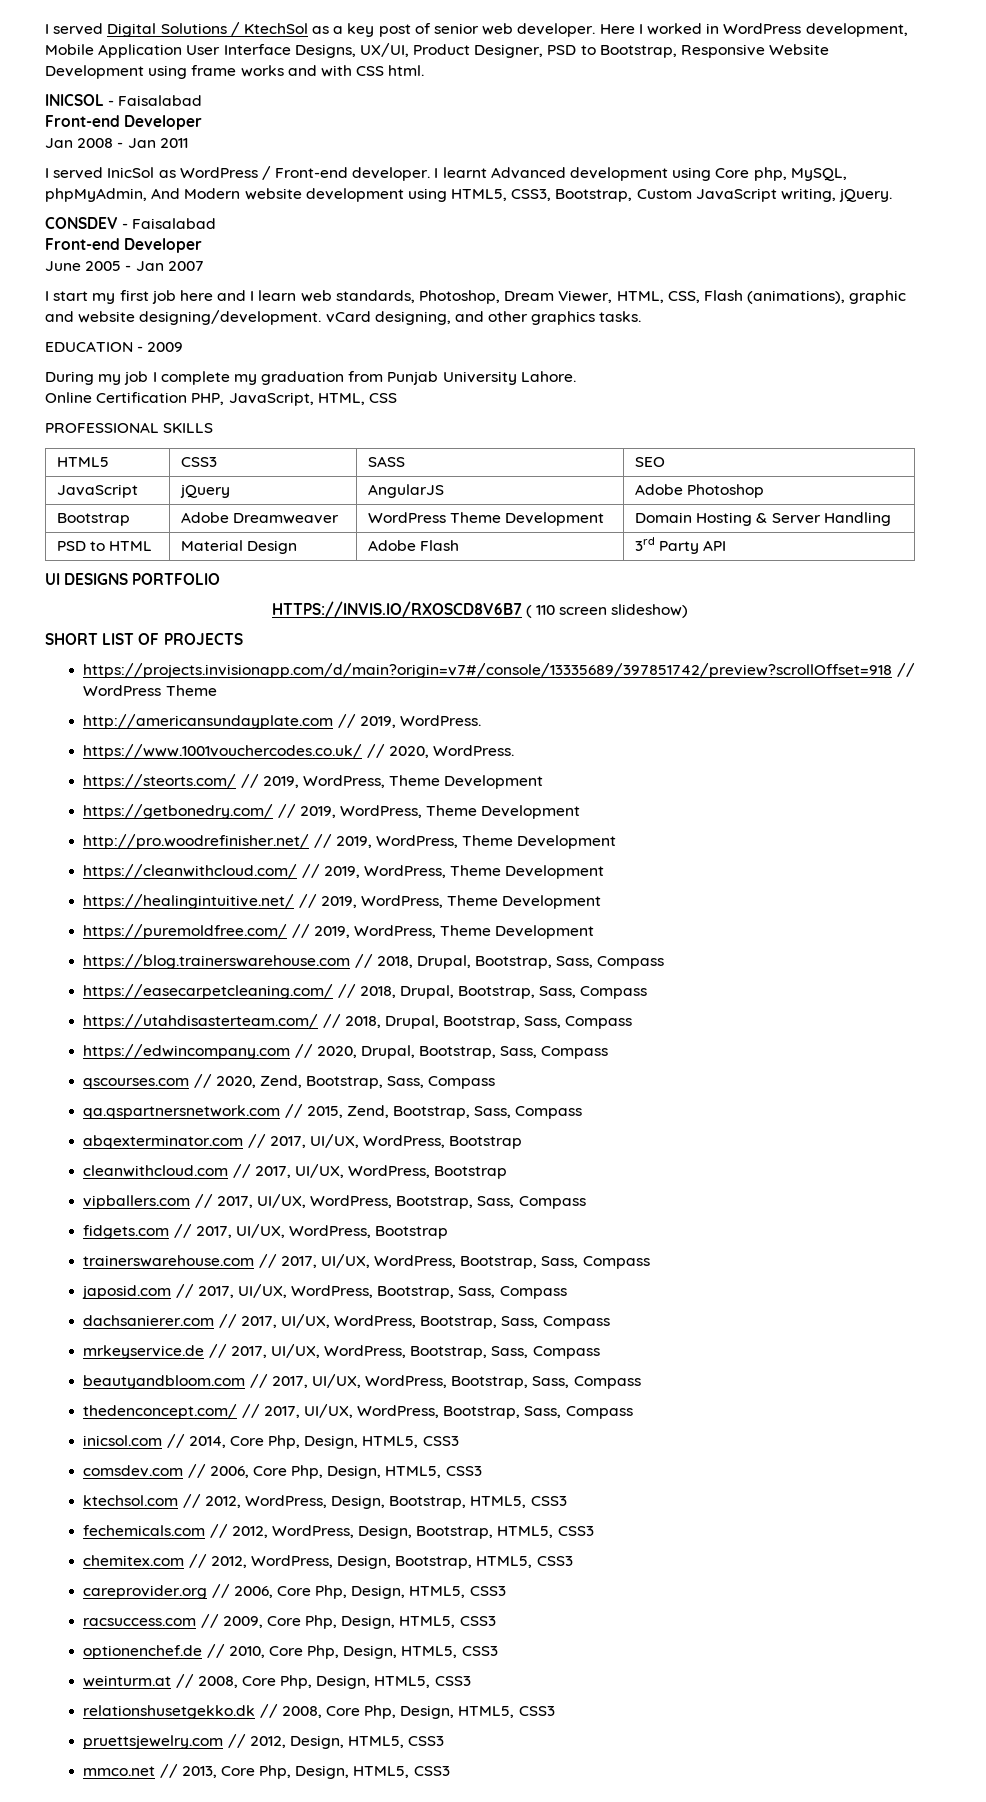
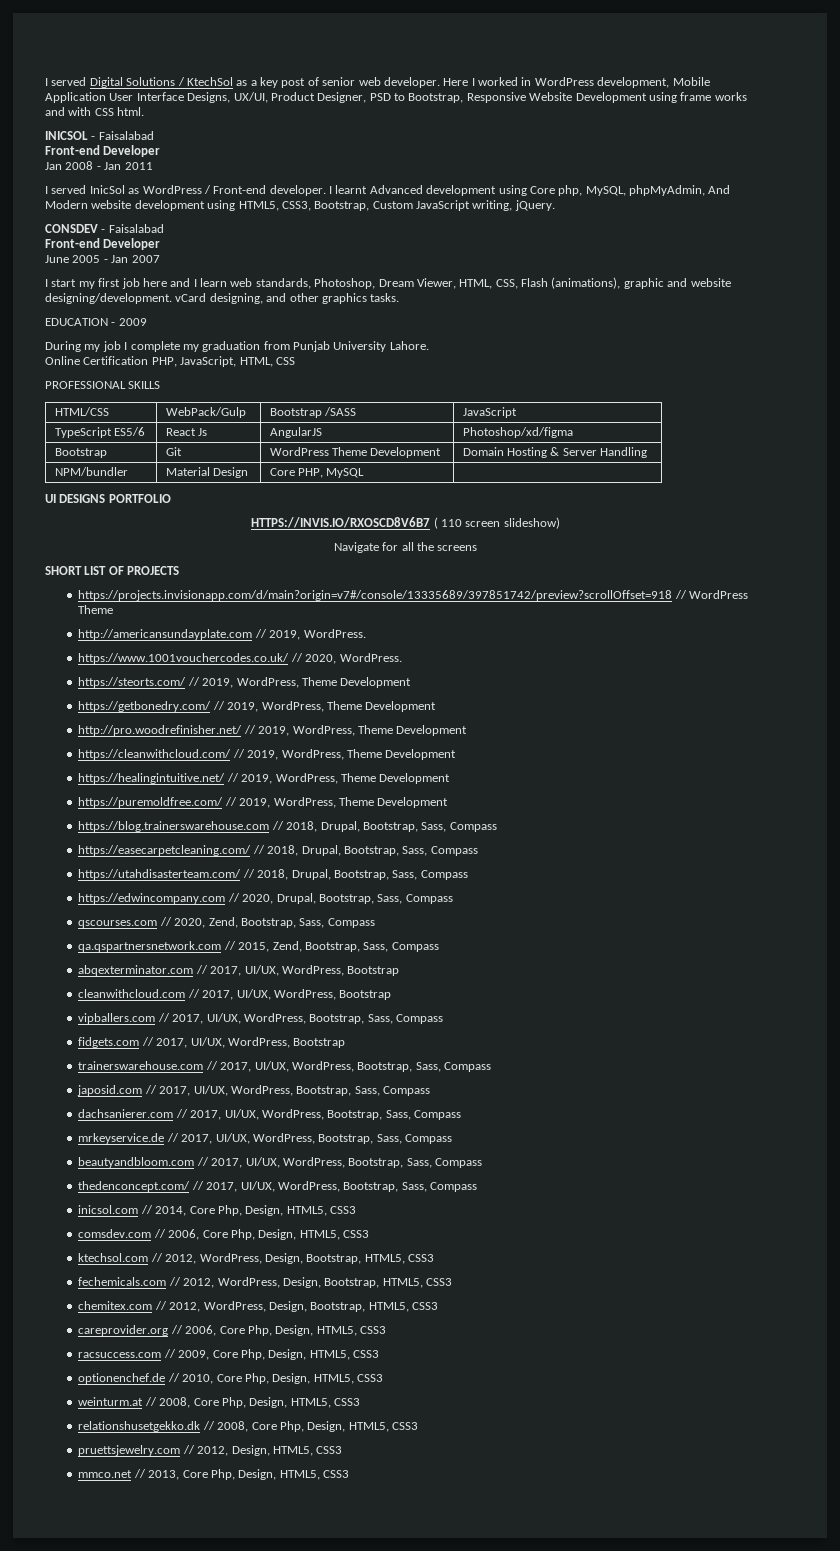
- HTML5 | CSS3 | SASS | SEO
- JavaScript | jQuery | AngularJS | Adobe Photoshop
+ HTML/CSS | WebPack/Gulp | Bootstrap /SASS | JavaScript
+ TypeScript ES5/6 | React Js | AngularJS | Photoshop/xd/figma
- Bootstrap | Adobe Dreamweaver | WordPress Theme Development | Domain Hosting & Server Handling
+ Bootstrap | Git | WordPress Theme Development | Domain Hosting & Server Handling
- PSD to HTML | Material Design | Adobe Flash | 3rd Party API
+ NPM/bundler | Material Design | Core PHP, MySQL |
+ Navigate for all the screens

